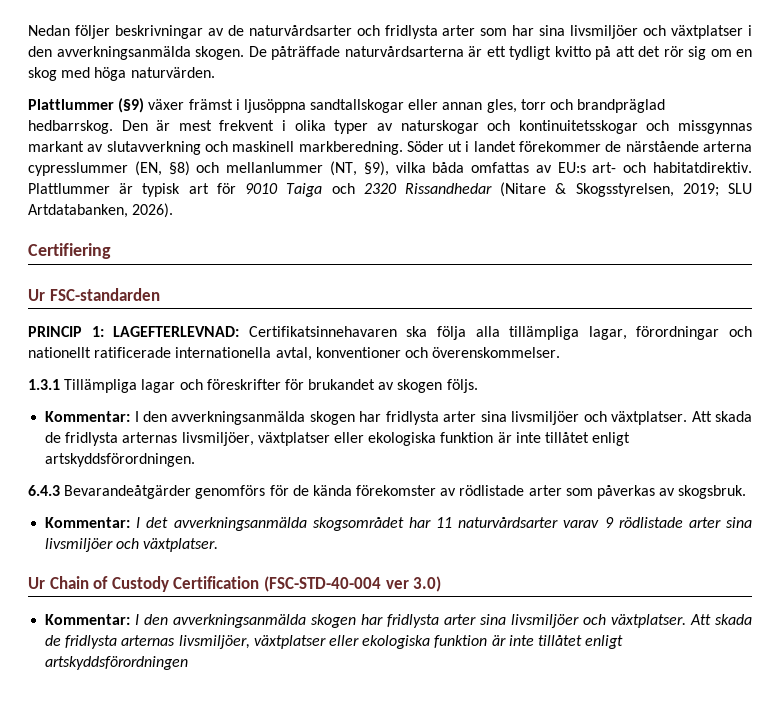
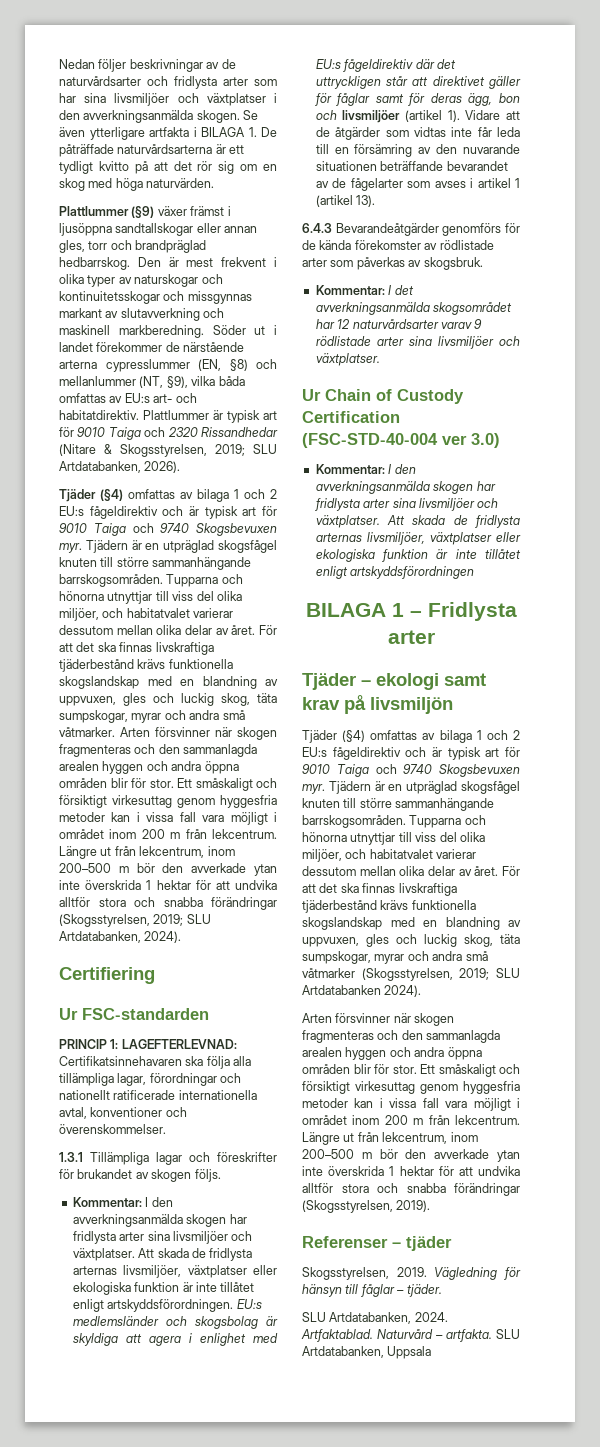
- De påträffade naturvårdsarterna är ett tydligt kvitto på att det rör sig om en skog med höga naturvärden.
+ Se även ytterligare artfakta i BILAGA 1. De påträffade naturvårdsarterna är ett tydligt kvitto på att det rör sig om en skog med höga naturvärden.
+ Tjäder (§4) omfattas av bilaga 1 och 2 EU:s fågeldirektiv och är typisk art för 9010 Taiga och 9740 Skogsbevuxen myr. Tjädern är en utpräglad skogsfågel knuten till större sammanhängande barrskogsområden. Tupparna och hönorna utnyttjar till viss del olika miljöer, och habitatvalet varierar dessutom mellan olika delar av året. För att det ska finnas livskraftiga tjäderbestånd krävs funktionella skogslandskap med en blandning av uppvuxen, gles och luckig skog, täta sumpskogar, myrar och andra små våtmarker. Arten försvinner när skogen fragmenteras och den sammanlagda arealen hyggen och andra öppna områden blir för stor. Ett småskaligt och försiktigt virkesuttag genom hyggesfria metoder kan i vissa fall vara möjligt i området inom 200 m från lekcentrum. Längre ut från lekcentrum, inom 200–500 m bör den avverkade ytan inte överskrida 1 hektar för att undvika alltför stora och snabba förändringar (Skogsstyrelsen, 2019; SLU Artdatabanken, 2024).
+ EU:s medlemsländer och skogsbolag är skyldiga att agera i enlighet med EU:s fågeldirektiv där det uttryckligen står att direktivet gäller för fåglar samt för deras ägg, bon och livsmiljöer (artikel 1). Vidare att de åtgärder som vidtas inte får leda till en försämring av den nuvarande situationen beträffande bevarandet av de fågelarter som avses i artikel 1 (artikel 13).
- Kommentar: I det avverkningsanmälda skogsområdet har 11 naturvårdsarter varav 9 rödlistade arter sina livsmiljöer och växtplatser.
+ Kommentar: I det avverkningsanmälda skogsområdet har 12 naturvårdsarter varav 9 rödlistade arter sina livsmiljöer och växtplatser.
+ BILAGA 1 – Fridlysta arter
+ Tjäder – ekologi samt krav på livsmiljön
+ Tjäder (§4) omfattas av bilaga 1 och 2 EU:s fågeldirektiv och är typisk art för 9010 Taiga och 9740 Skogsbevuxen myr. Tjädern är en utpräglad skogsfågel knuten till större sammanhängande barrskogsområden. Tupparna och hönorna utnyttjar till viss del olika miljöer, och habitatvalet varierar dessutom mellan olika delar av året. För att det ska finnas livskraftiga tjäderbestånd krävs funktionella skogslandskap med en blandning av uppvuxen, gles och luckig skog, täta sumpskogar, myrar och andra små våtmarker (Skogsstyrelsen, 2019; SLU Artdatabanken 2024).
+ Arten försvinner när skogen fragmenteras och den sammanlagda arealen hyggen och andra öppna områden blir för stor. Ett småskaligt och försiktigt virkesuttag genom hyggesfria metoder kan i vissa fall vara möjligt i området inom 200 m från lekcentrum. Längre ut från lekcentrum, inom 200–500 m bör den avverkade ytan inte överskrida 1 hektar för att undvika alltför stora och snabba förändringar (Skogsstyrelsen, 2019).
+ Referenser – tjäder
+ Skogsstyrelsen, 2019. Vägledning för hänsyn till fåglar – tjäder.
+ SLU Artdatabanken, 2024. Artfaktablad. Naturvård – artfakta. SLU Artdatabanken, Uppsala

